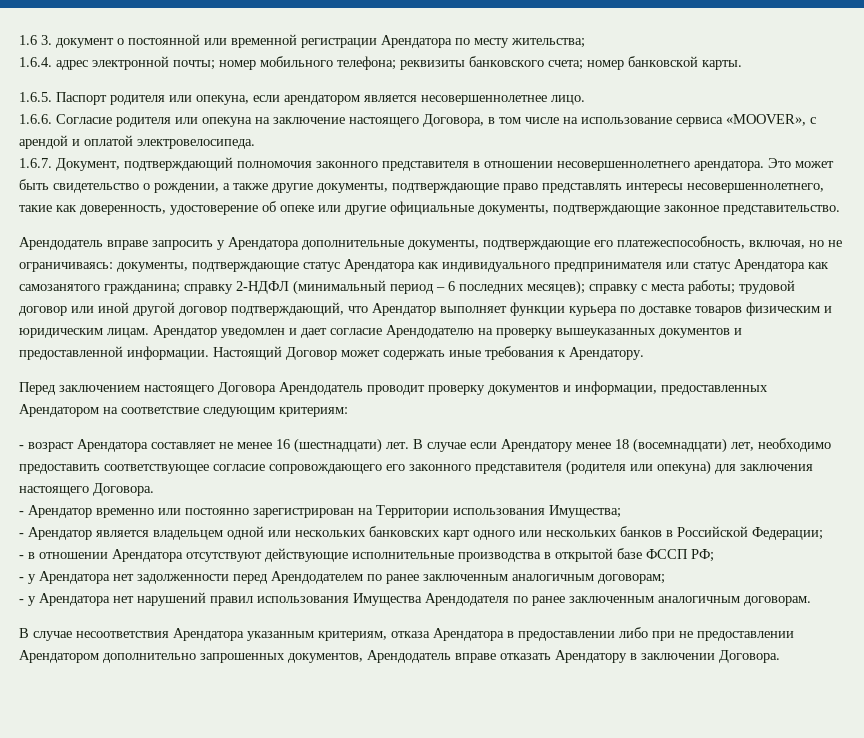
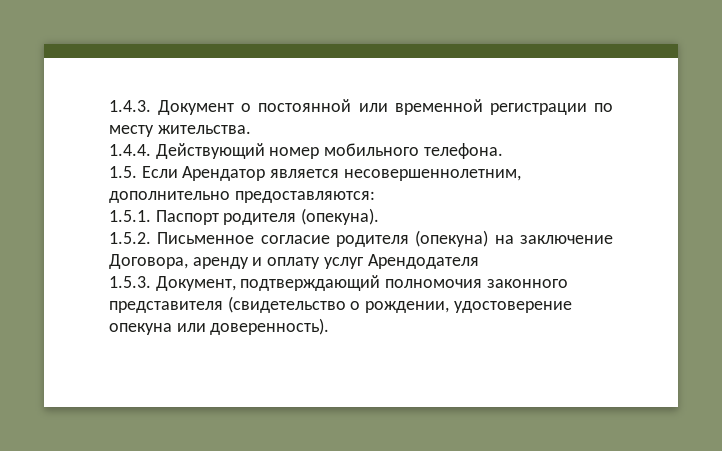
- 1.6 3. документ о постоянной или временной регистрации Арендатора по месту жительства;
- 1.6.4. адрес электронной почты; номер мобильного телефона; реквизиты банковского счета; номер банковской карты.
- 1.6.5. Паспорт родителя или опекуна, если арендатором является несовершеннолетнее лицо.
- 1.6.6. Согласие родителя или опекуна на заключение настоящего Договора, в том числе на использование сервиса «MOOVER», с арендой и оплатой электровелосипеда.
- 1.6.7. Документ, подтверждающий полномочия законного представителя в отношении несовершеннолетнего арендатора. Это может быть свидетельство о рождении, а также другие документы, подтверждающие право представлять интересы несовершеннолетнего, такие как доверенность, удостоверение об опеке или другие официальные документы, подтверждающие законное представительство.
- Арендодатель вправе запросить у Арендатора дополнительные документы, подтверждающие его платежеспособность, включая, но не ограничиваясь: документы, подтверждающие статус Арендатора как индивидуального предпринимателя или статус Арендатора как самозанятого гражданина; справку 2-НДФЛ (минимальный период – 6 последних месяцев); справку с места работы; трудовой договор или иной другой договор подтверждающий, что Арендатор выполняет функции курьера по доставке товаров физическим и юридическим лицам. Арендатор уведомлен и дает согласие Арендодателю на проверку вышеуказанных документов и предоставленной информации. Настоящий Договор может содержать иные требования к Арендатору.
- Перед заключением настоящего Договора Арендодатель проводит проверку документов и информации, предоставленных Арендатором на соответствие следующим критериям:
- - возраст Арендатора составляет не менее 16 (шестнадцати) лет. В случае если Арендатору менее 18 (восемнадцати) лет, необходимо предоставить соответствующее согласие сопровождающего его законного представителя (родителя или опекуна) для заключения настоящего Договора.
- - Арендатор временно или постоянно зарегистрирован на Территории использования Имущества;
- - Арендатор является владельцем одной или нескольких банковских карт одного или нескольких банков в Российской Федерации;
- - в отношении Арендатора отсутствуют действующие исполнительные производства в открытой базе ФССП РФ;
- - у Арендатора нет задолженности перед Арендодателем по ранее заключенным аналогичным договорам;
- - у Арендатора нет нарушений правил использования Имущества Арендодателя по ранее заключенным аналогичным договорам.
- В случае несоответствия Арендатора указанным критериям, отказа Арендатора в предоставлении либо при не предоставлении Арендатором дополнительно запрошенных документов, Арендодатель вправе отказать Арендатору в заключении Договора.
+ 1.4.3. Документ о постоянной или временной регистрации по месту жительства.
+ 1.4.4. Действующий номер мобильного телефона.
+ 1.5. Если Арендатор является несовершеннолетним, дополнительно предоставляются:
+ 1.5.1. Паспорт родителя (опекуна).
+ 1.5.2. Письменное согласие родителя (опекуна) на заключение Договора, аренду и оплату услуг Арендодателя
+ 1.5.3. Документ, подтверждающий полномочия законного представителя (свидетельство о рождении, удостоверение опекуна или доверенность).

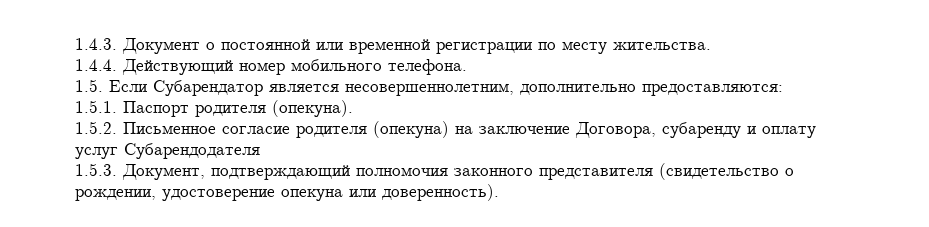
- 1.5. Если Арендатор является несовершеннолетним, дополнительно предоставляются:
+ 1.5. Если Субарендатор является несовершеннолетним, дополнительно предоставляются:
- 1.5.2. Письменное согласие родителя (опекуна) на заключение Договора, аренду и оплату услуг Арендодателя
+ 1.5.2. Письменное согласие родителя (опекуна) на заключение Договора, субаренду и оплату услуг Субарендодателя

